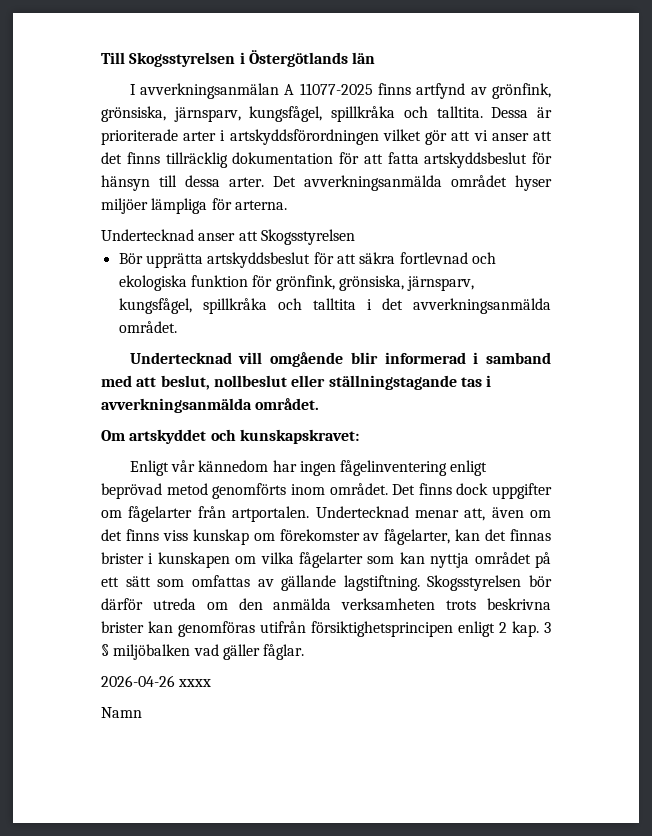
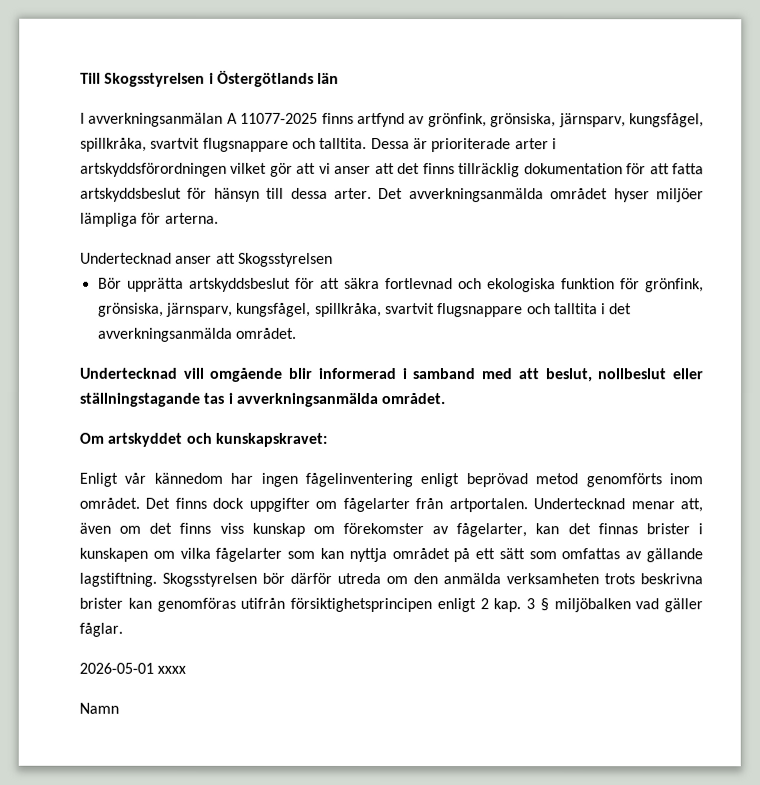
- I avverkningsanmälan A 11077-2025 finns artfynd av grönfink, grönsiska, järnsparv, kungsfågel, spillkråka och talltita.
+ I avverkningsanmälan A 11077-2025 finns artfynd av grönfink, grönsiska, järnsparv, kungsfågel, spillkråka, svartvit flugsnappare och talltita.
- Bör upprätta artskyddsbeslut för att säkra fortlevnad och ekologiska funktion för grönfink, grönsiska, järnsparv, kungsfågel, spillkråka och talltita i det avverkningsanmälda området.
+ Bör upprätta artskyddsbeslut för att säkra fortlevnad och ekologiska funktion för grönfink, grönsiska, järnsparv, kungsfågel, spillkråka, svartvit flugsnappare och talltita i det avverkningsanmälda området.
- 2026-04-26 xxxx
+ 2026-05-01 xxxx

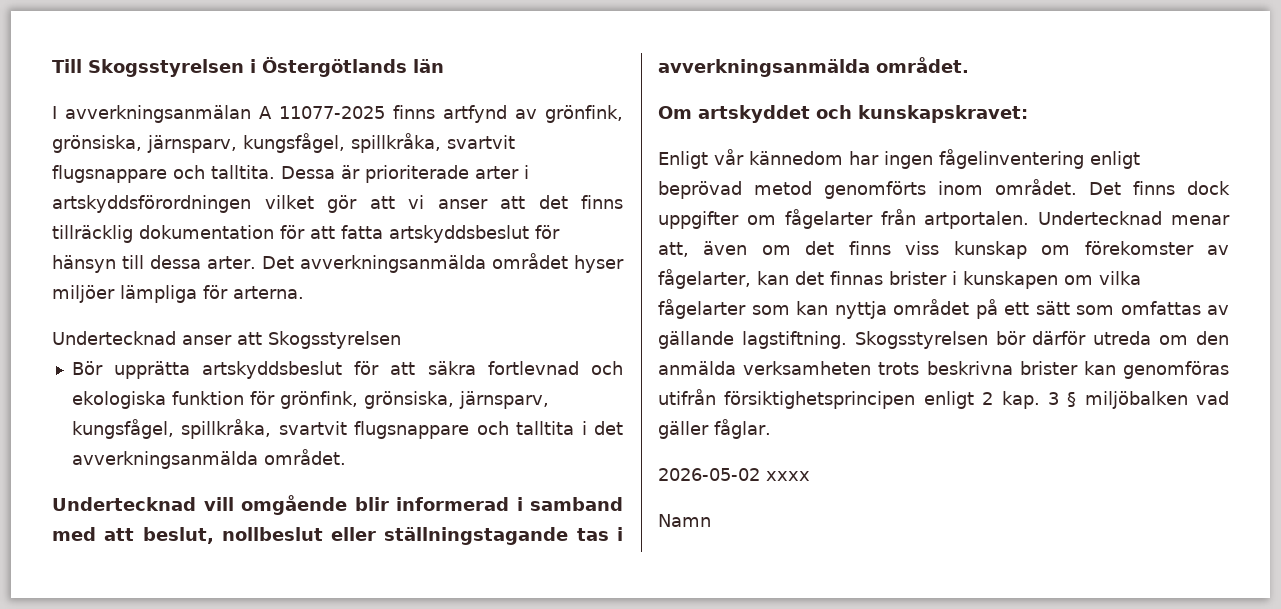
- 2026-05-01 xxxx
+ 2026-05-02 xxxx

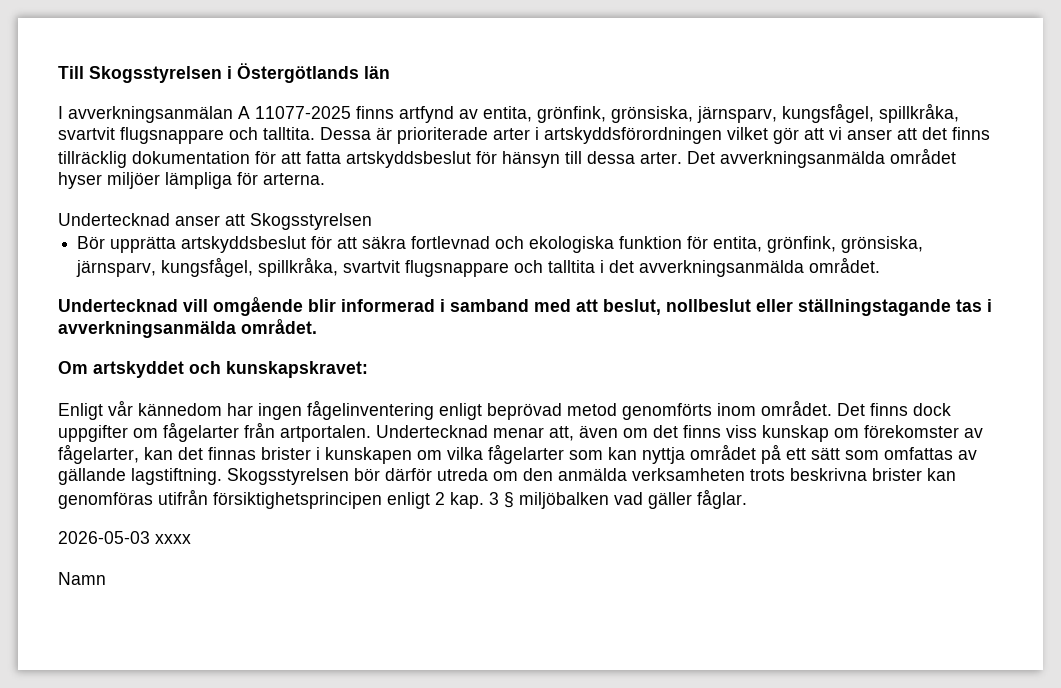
- I avverkningsanmälan A 11077-2025 finns artfynd av grönfink, grönsiska, järnsparv, kungsfågel, spillkråka, svartvit flugsnappare och talltita.
+ I avverkningsanmälan A 11077-2025 finns artfynd av entita, grönfink, grönsiska, järnsparv, kungsfågel, spillkråka, svartvit flugsnappare och talltita.
- Bör upprätta artskyddsbeslut för att säkra fortlevnad och ekologiska funktion för grönfink, grönsiska, järnsparv, kungsfågel, spillkråka, svartvit flugsnappare och talltita i det avverkningsanmälda området.
+ Bör upprätta artskyddsbeslut för att säkra fortlevnad och ekologiska funktion för entita, grönfink, grönsiska, järnsparv, kungsfågel, spillkråka, svartvit flugsnappare och talltita i det avverkningsanmälda området.
- 2026-05-02 xxxx
+ 2026-05-03 xxxx

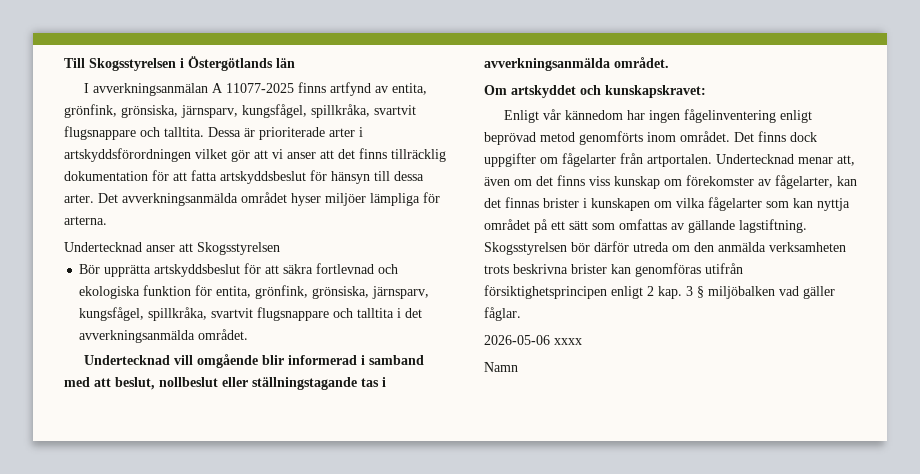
- 2026-05-03 xxxx
+ 2026-05-06 xxxx

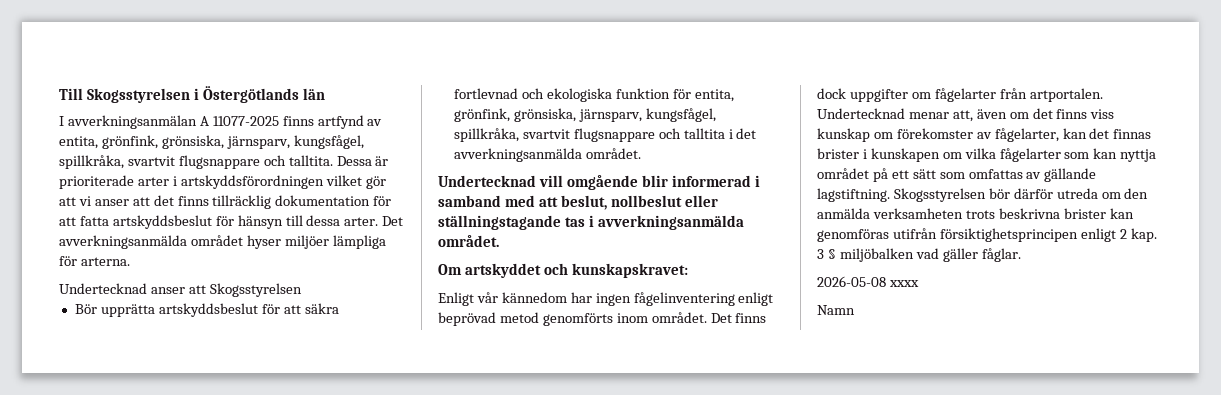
- 2026-05-06 xxxx
+ 2026-05-08 xxxx

